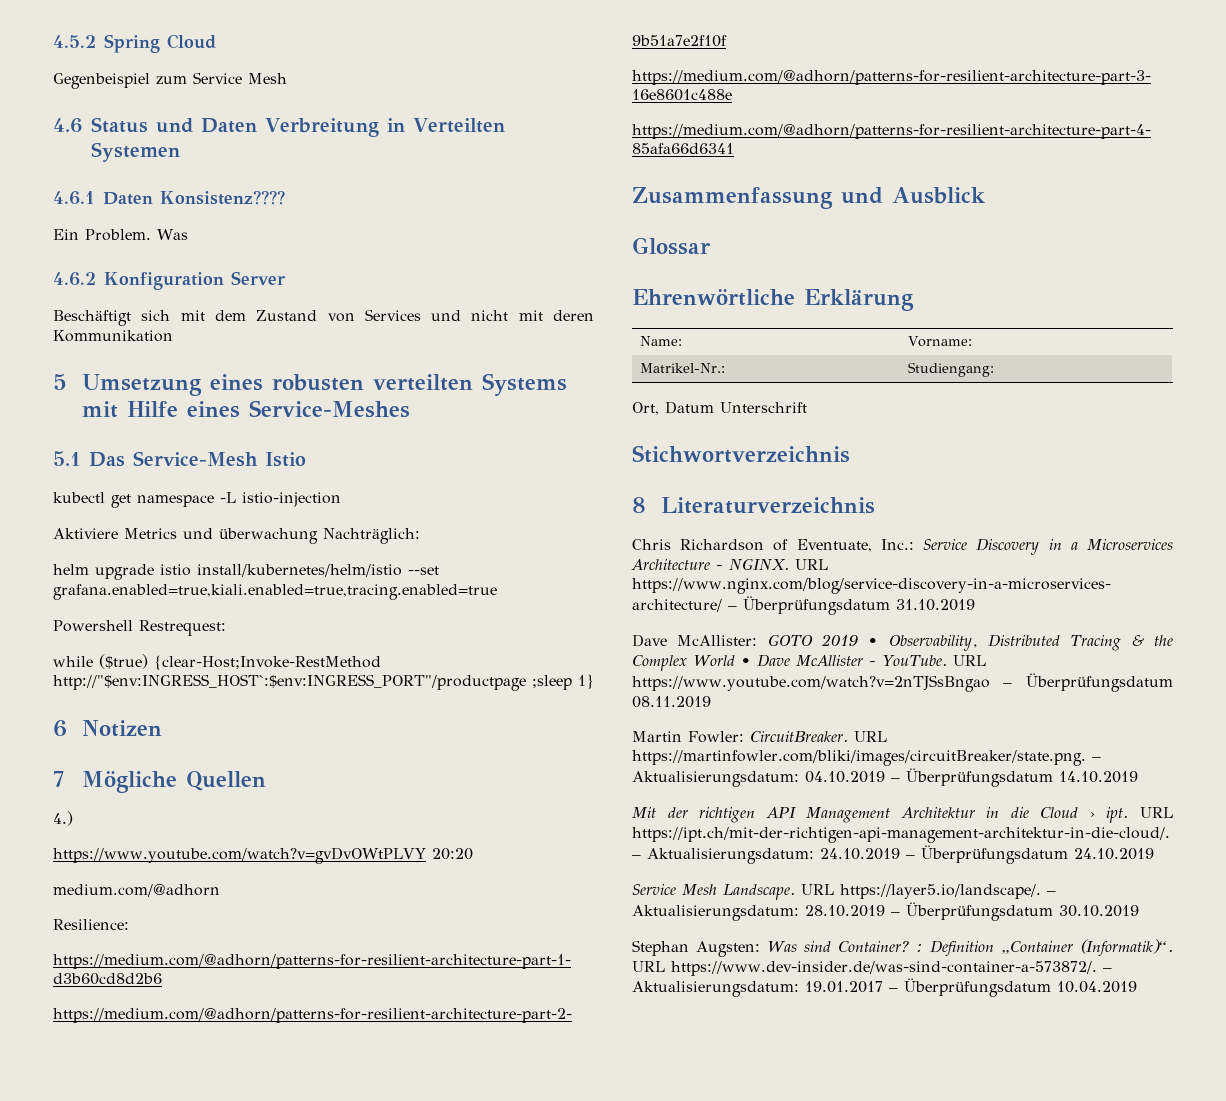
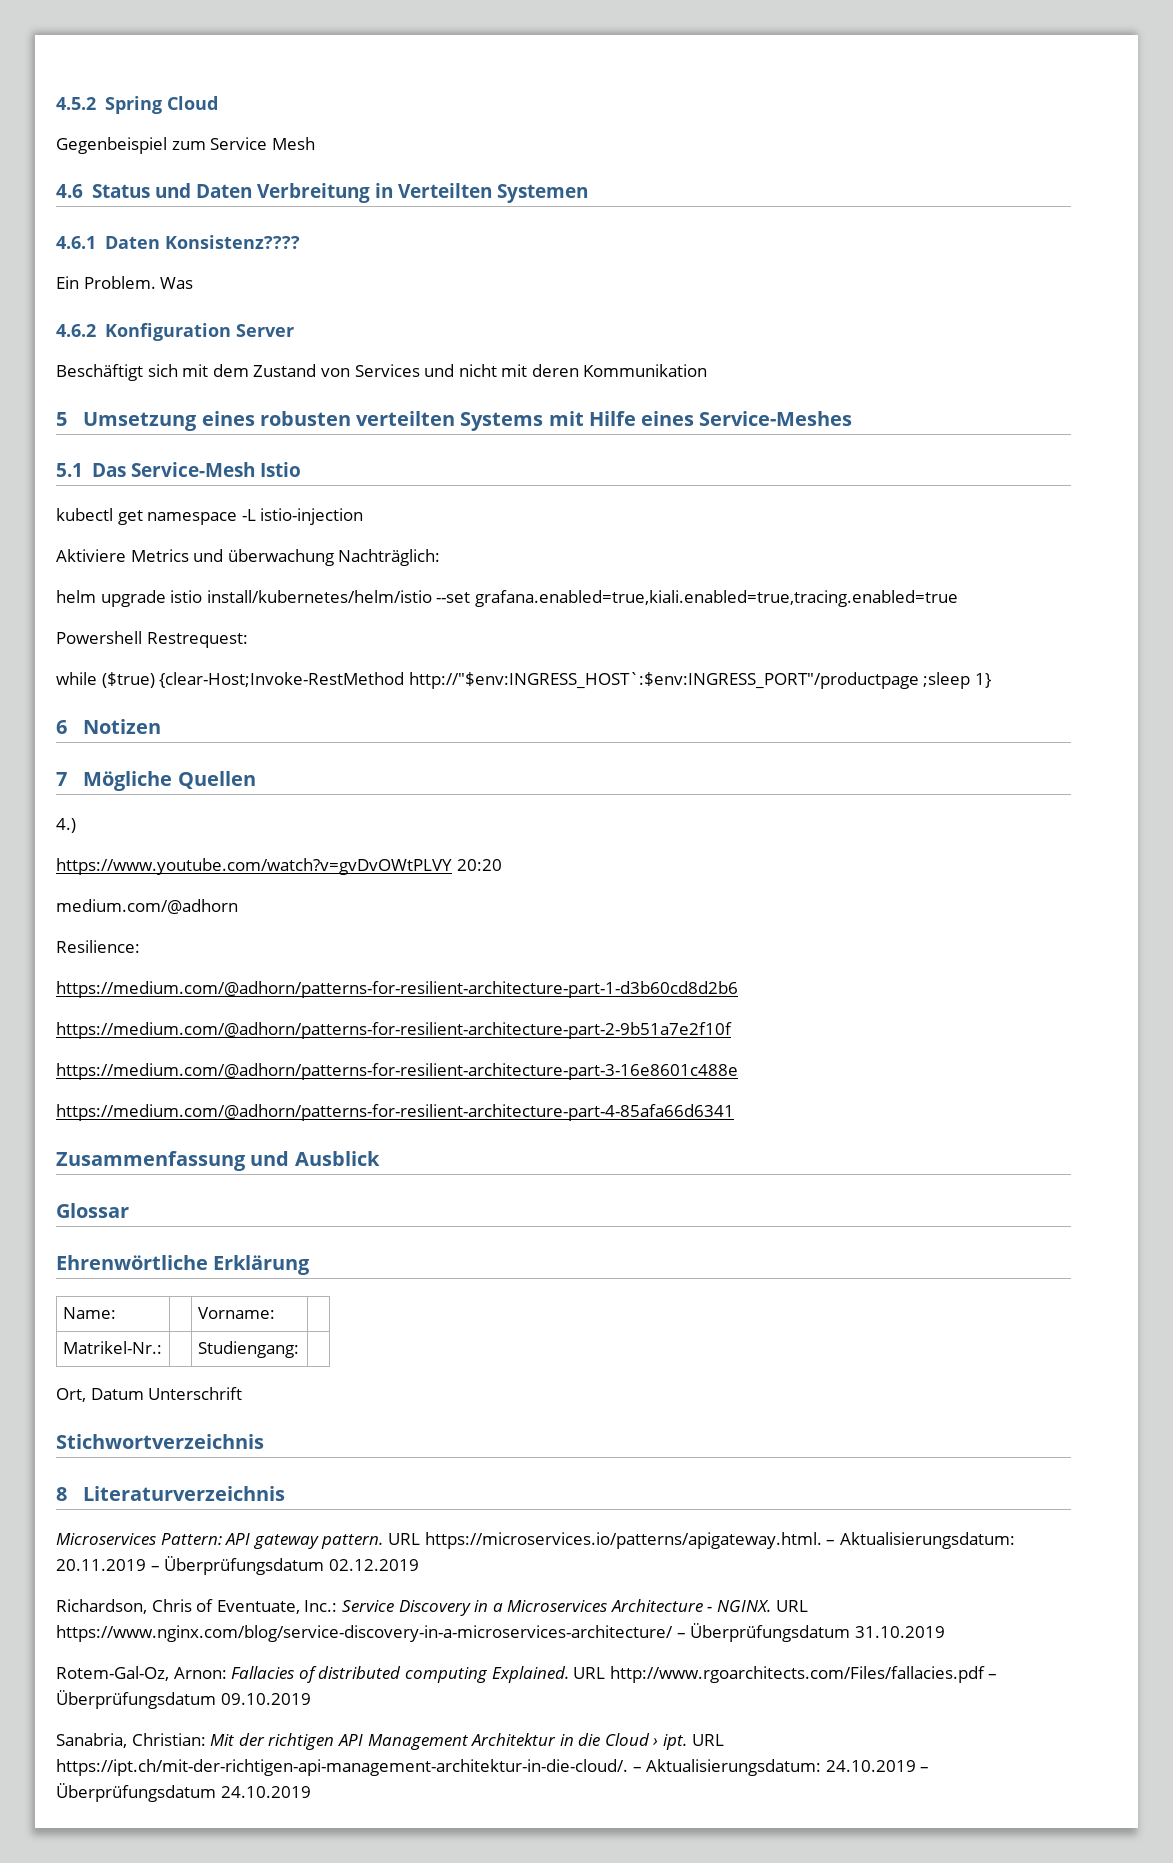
- Chris Richardson of Eventuate, Inc.: Service Discovery in a Microservices Architecture - NGINX.
+ Microservices Pattern: API gateway pattern. URL https://microservices.io/patterns/apigateway.html. – Aktualisierungsdatum: 20.11.2019 – Überprüfungsdatum 02.12.2019
+ Richardson, Chris of Eventuate, Inc.: Service Discovery in a Microservices Architecture - NGINX.
- Dave McAllister: GOTO 2019 • Observability, Distributed Tracing & the Complex World • Dave McAllister - YouTube. URL https://www.youtube.com/watch?v=2nTJSsBngao – Überprüfungsdatum 08.11.2019
- Martin Fowler: CircuitBreaker. URL https://martinfowler.com/bliki/images/circuitBreaker/state.png. – Aktualisierungsdatum: 04.10.2019 – Überprüfungsdatum 14.10.2019
- Mit der richtigen API Management Architektur in die Cloud › ipt.
+ Rotem-Gal-Oz, Arnon: Fallacies of distributed computing Explained. URL http://www.rgoarchitects.com/Files/fallacies.pdf – Überprüfungsdatum 09.10.2019
+ Sanabria, Christian: Mit der richtigen API Management Architektur in die Cloud › ipt.
- Service Mesh Landscape. URL https://layer5.io/landscape/. – Aktualisierungsdatum: 28.10.2019 – Überprüfungsdatum 30.10.2019
- Stephan Augsten: Was sind Container? : Definition „Container (Informatik)“. URL https://www.dev-insider.de/was-sind-container-a-573872/. – Aktualisierungsdatum: 19.01.2017 – Überprüfungsdatum 10.04.2019

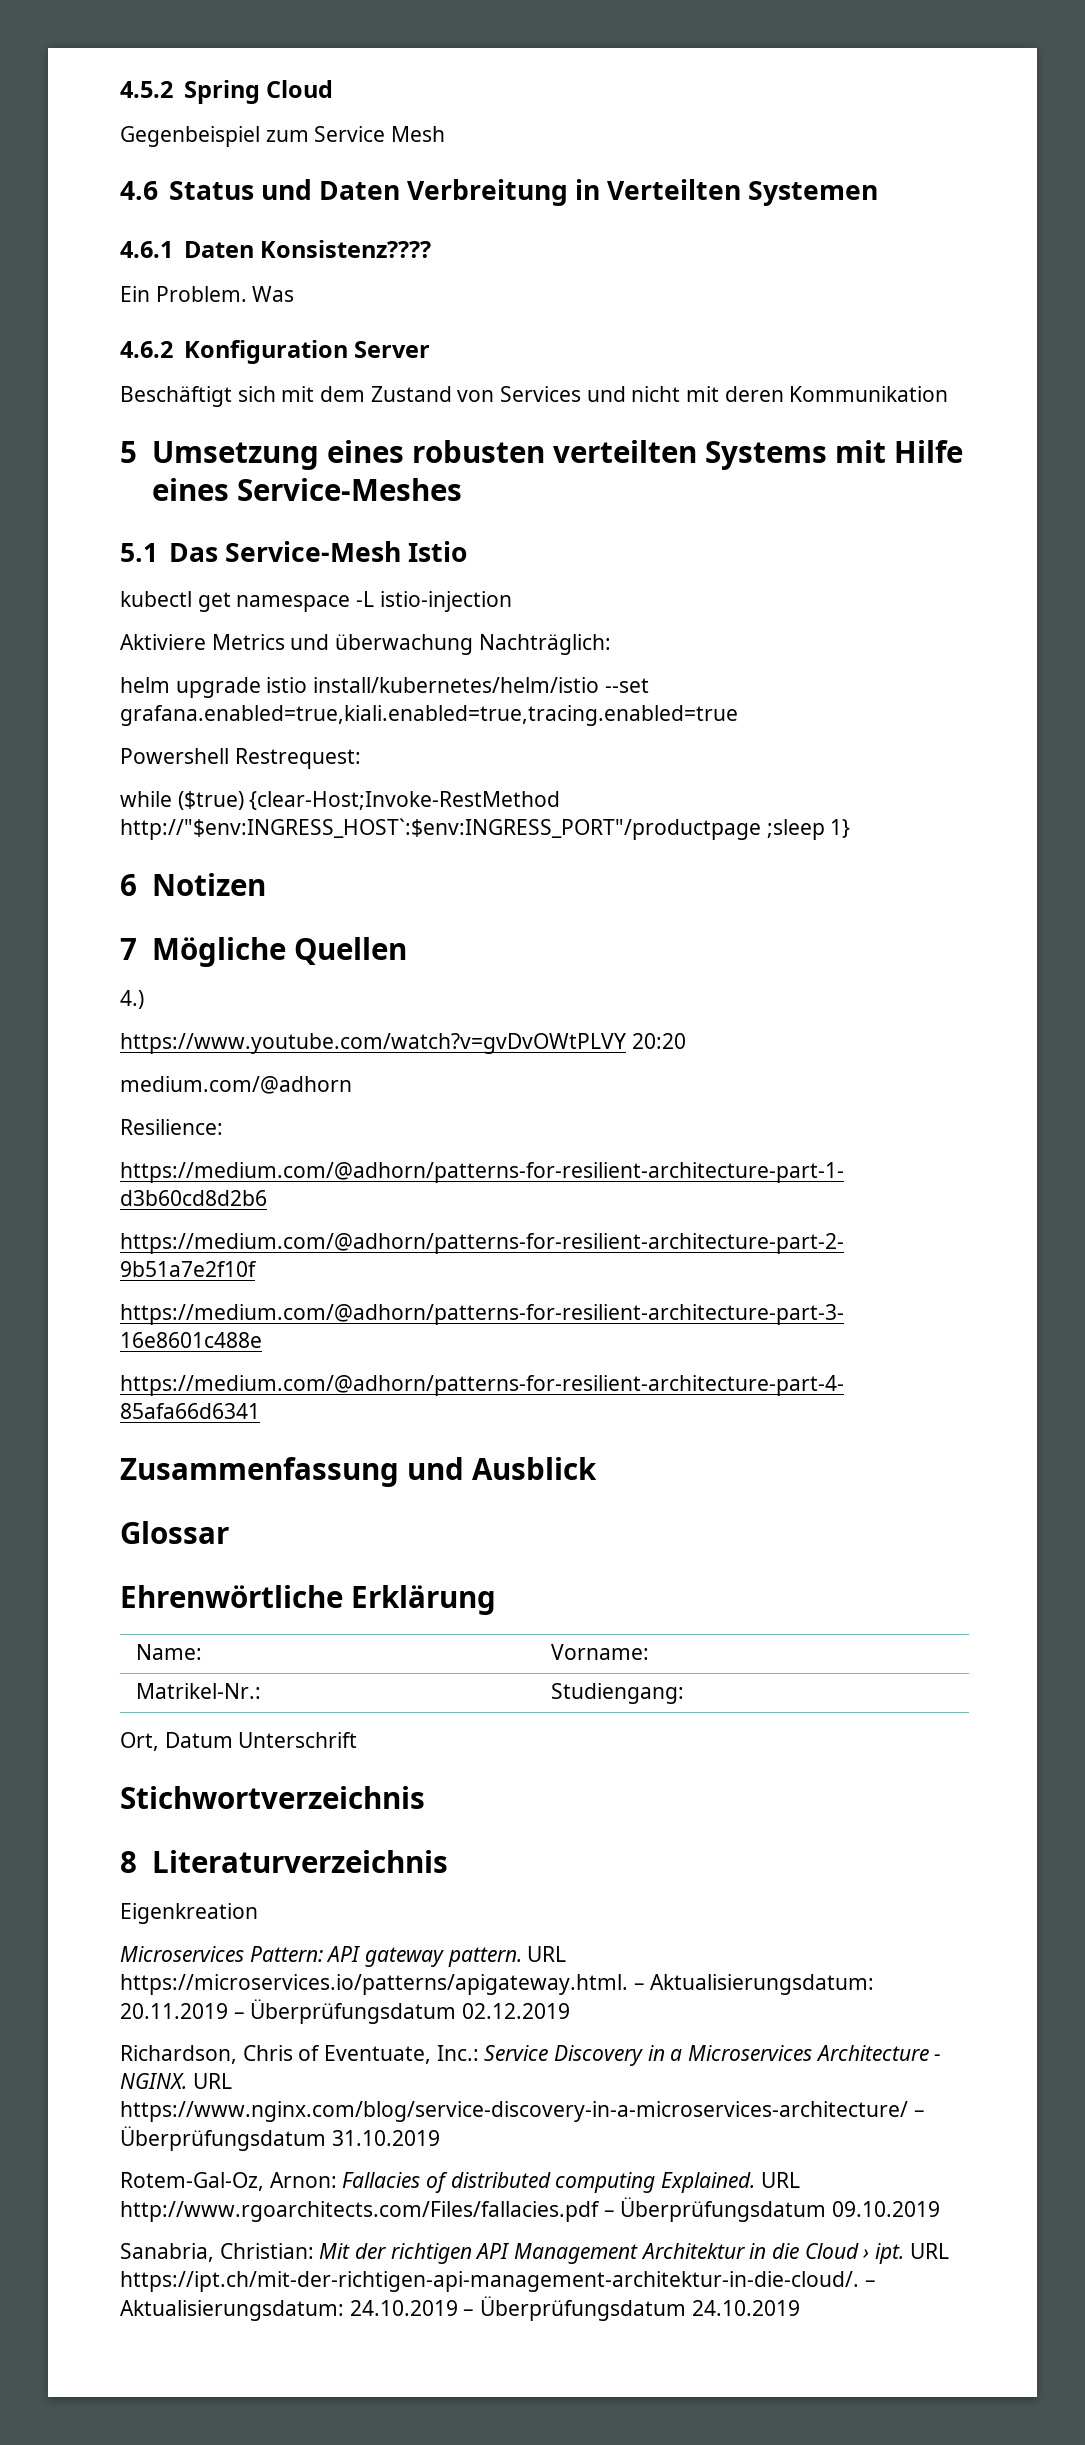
+ Eigenkreation

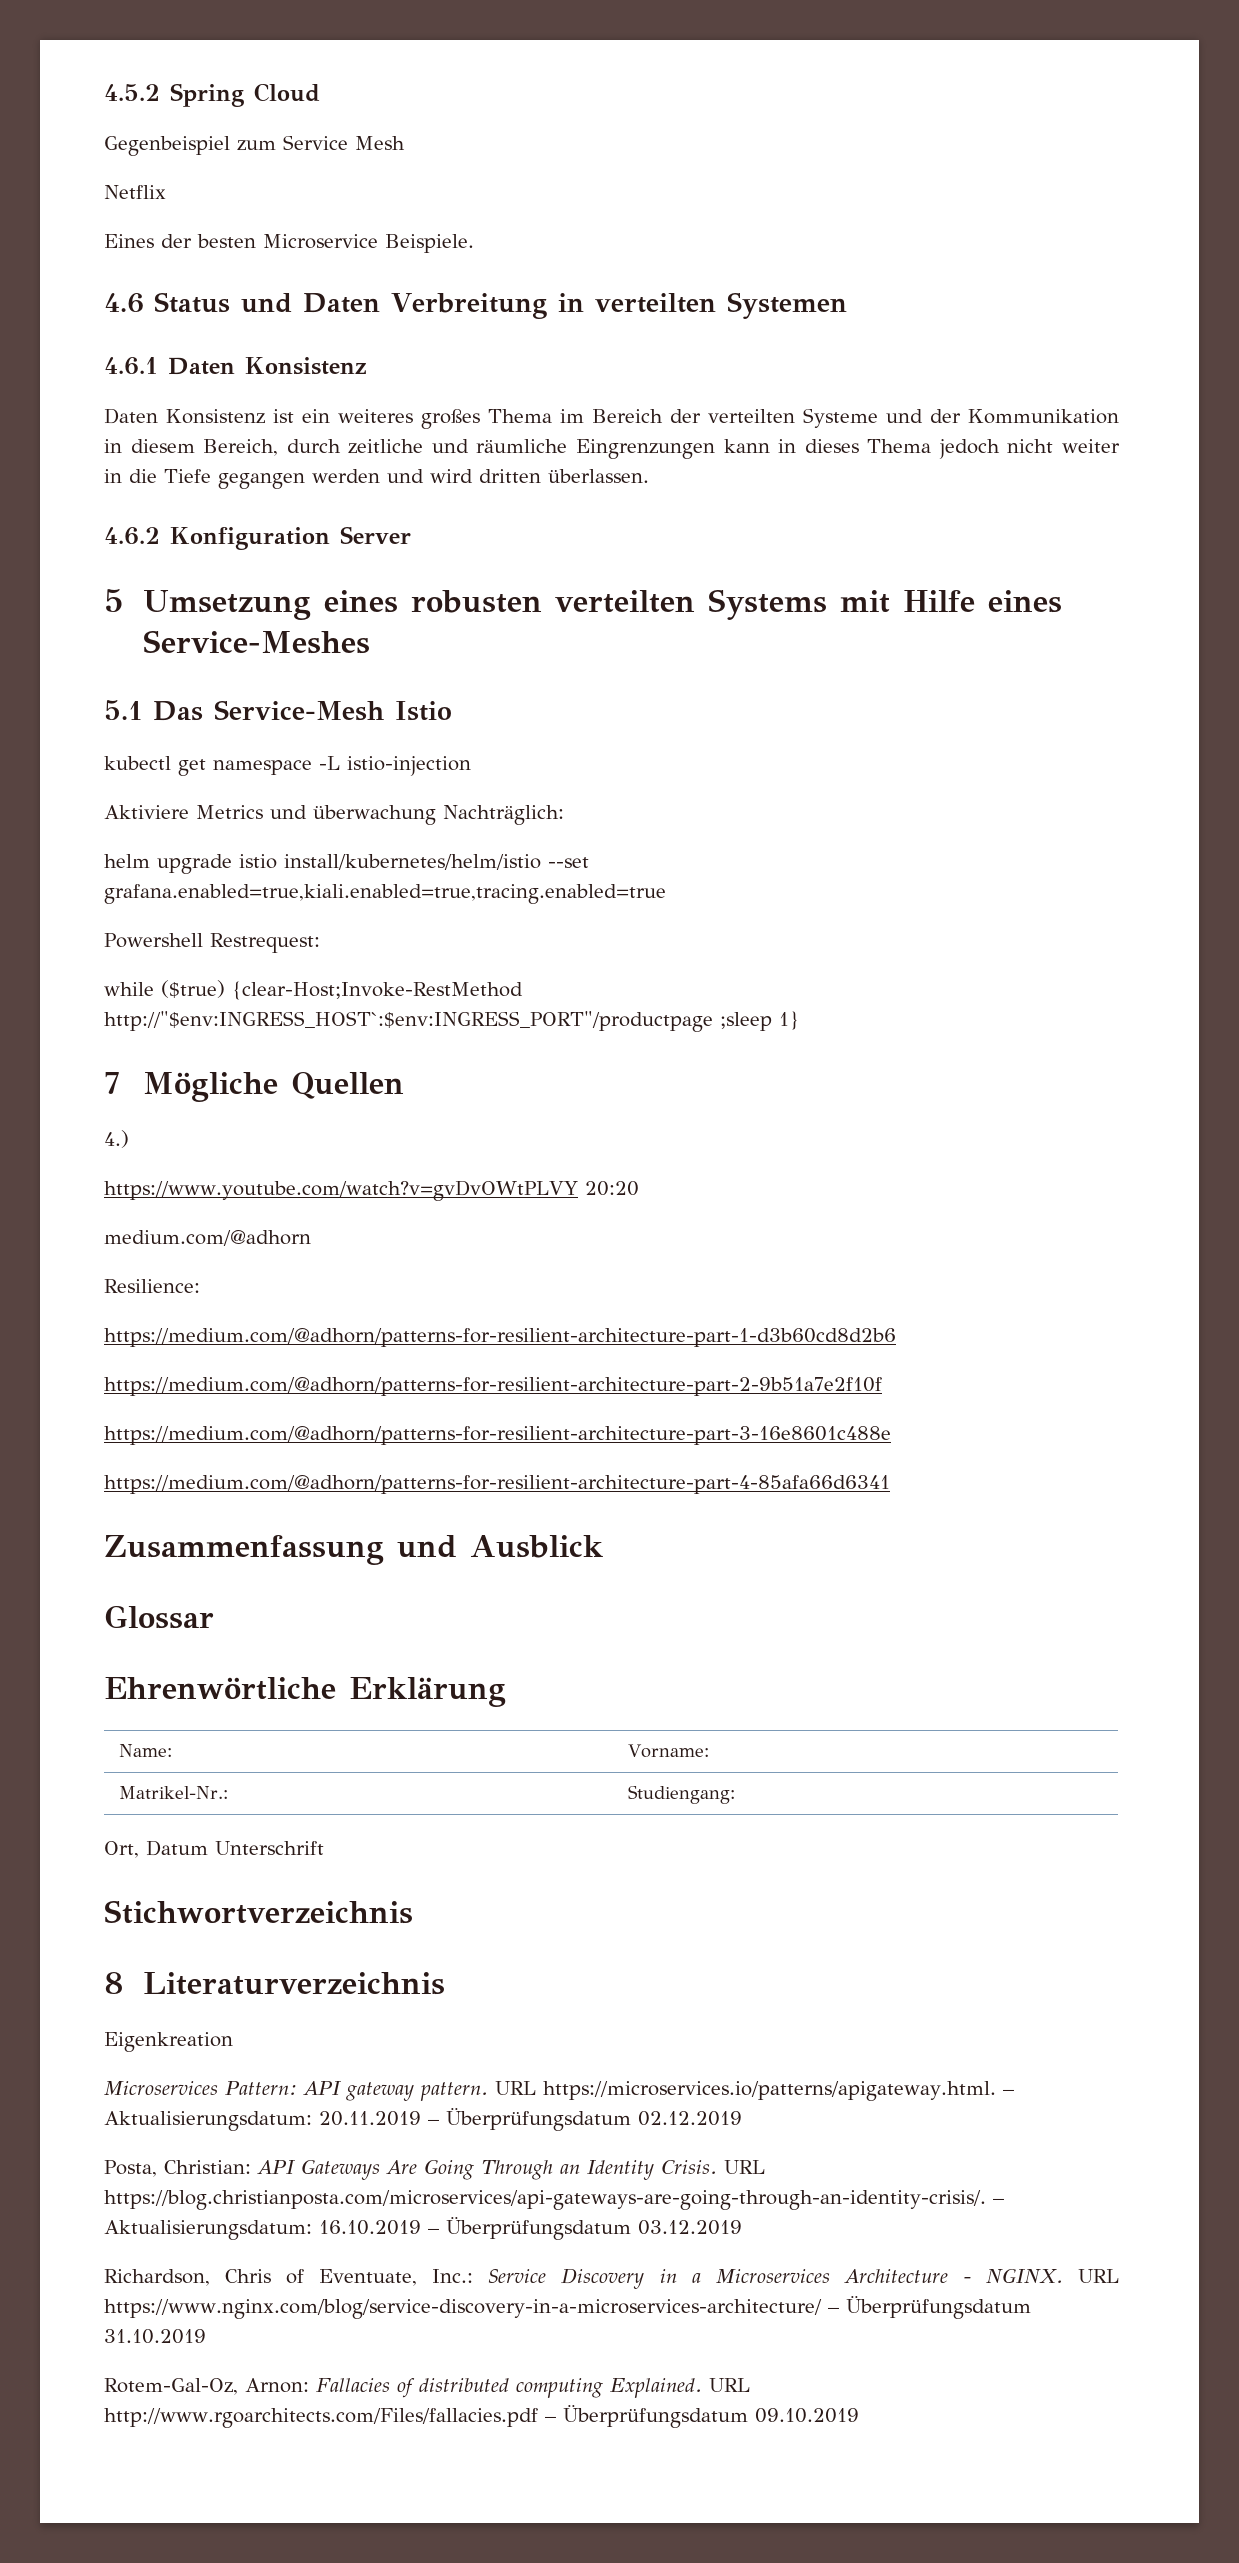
+ Netflix
+ Eines der besten Microservice Beispiele.
- 4.6 Status und Daten Verbreitung in Verteilten Systemen
+ 4.6 Status und Daten Verbreitung in verteilten Systemen
- 4.6.1 Daten Konsistenz????
- Ein Problem. Was
+ 4.6.1 Daten Konsistenz
+ Daten Konsistenz ist ein weiteres großes Thema im Bereich der verteilten Systeme und der Kommunikation in diesem Bereich, durch zeitliche und räumliche Eingrenzungen kann in dieses Thema jedoch nicht weiter in die Tiefe gegangen werden und wird dritten überlassen.
  4.6.2 Konfiguration Server
- Beschäftigt sich mit dem Zustand von Services und nicht mit deren Kommunikation
- 6 Notizen
+ Posta, Christian: API Gateways Are Going Through an Identity Crisis. URL https://blog.christianposta.com/microservices/api-gateways-are-going-through-an-identity-crisis/. – Aktualisierungsdatum: 16.10.2019 – Überprüfungsdatum 03.12.2019
- Sanabria, Christian: Mit der richtigen API Management Architektur in die Cloud › ipt. URL https://ipt.ch/mit-der-richtigen-api-management-architektur-in-die-cloud/. – Aktualisierungsdatum: 24.10.2019 – Überprüfungsdatum 24.10.2019

